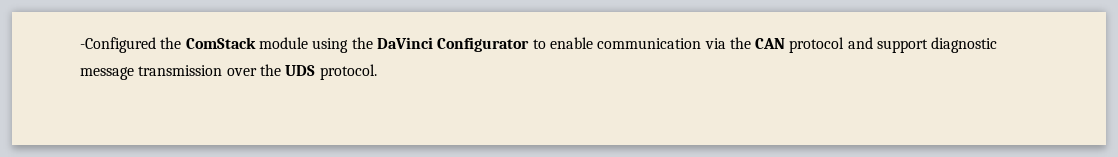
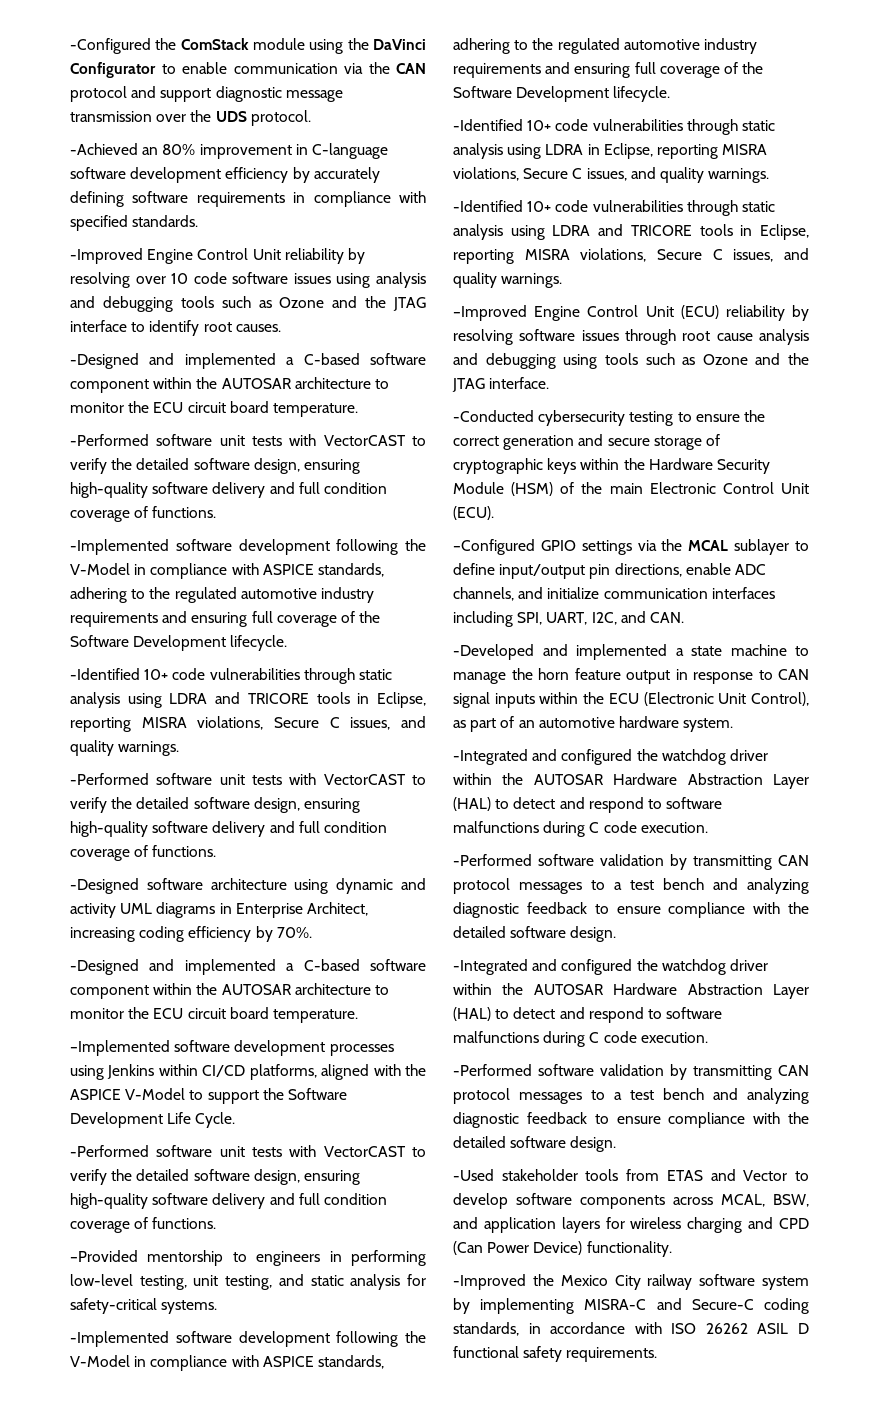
+ -Achieved an 80% improvement in C-language software development efficiency by accurately defining software requirements in compliance with specified standards.
+ -Improved Engine Control Unit reliability by resolving over 10 code software issues using analysis and debugging tools such as Ozone and the JTAG interface to identify root causes.
+ -Designed and implemented a C-based software component within the AUTOSAR architecture to monitor the ECU circuit board temperature.
+ -Performed software unit tests with VectorCAST to verify the detailed software design, ensuring high-quality software delivery and full condition coverage of functions.
+ -Implemented software development following the V-Model in compliance with ASPICE standards, adhering to the regulated automotive industry requirements and ensuring full coverage of the Software Development lifecycle.
+ -Identified 10+ code vulnerabilities through static analysis using LDRA and TRICORE tools in Eclipse, reporting MISRA violations, Secure C issues, and quality warnings.
+ -Performed software unit tests with VectorCAST to verify the detailed software design, ensuring high-quality software delivery and full condition coverage of functions.
+ -Designed software architecture using dynamic and activity UML diagrams in Enterprise Architect, increasing coding efficiency by 70%.
+ -Designed and implemented a C-based software component within the AUTOSAR architecture to monitor the ECU circuit board temperature.
+ –Implemented software development processes using Jenkins within CI/CD platforms, aligned with the ASPICE V-Model to support the Software Development Life Cycle.
+ -Performed software unit tests with VectorCAST to verify the detailed software design, ensuring high-quality software delivery and full condition coverage of functions.
+ –Provided mentorship to engineers in performing low-level testing, unit testing, and static analysis for safety-critical systems.
+ -Implemented software development following the V-Model in compliance with ASPICE standards, adhering to the regulated automotive industry requirements and ensuring full coverage of the Software Development lifecycle.
+ -Identified 10+ code vulnerabilities through static analysis using LDRA in Eclipse, reporting MISRA violations, Secure C issues, and quality warnings.
+ -Identified 10+ code vulnerabilities through static analysis using LDRA and TRICORE tools in Eclipse, reporting MISRA violations, Secure C issues, and quality warnings.
+ –Improved Engine Control Unit (ECU) reliability by resolving software issues through root cause analysis and debugging using tools such as Ozone and the JTAG interface.
+ -Conducted cybersecurity testing to ensure the correct generation and secure storage of cryptographic keys within the Hardware Security Module (HSM) of the main Electronic Control Unit (ECU).
+ –Configured GPIO settings via the MCAL sublayer to define input/output pin directions, enable ADC channels, and initialize communication interfaces including SPI, UART, I2C, and CAN.
+ -Developed and implemented a state machine to manage the horn feature output in response to CAN signal inputs within the ECU (Electronic Unit Control), as part of an automotive hardware system.
+ -Integrated and configured the watchdog driver within the AUTOSAR Hardware Abstraction Layer (HAL) to detect and respond to software malfunctions during C code execution.
+ -Performed software validation by transmitting CAN protocol messages to a test bench and analyzing diagnostic feedback to ensure compliance with the detailed software design.
+ -Integrated and configured the watchdog driver within the AUTOSAR Hardware Abstraction Layer (HAL) to detect and respond to software malfunctions during C code execution.
+ -Performed software validation by transmitting CAN protocol messages to a test bench and analyzing diagnostic feedback to ensure compliance with the detailed software design.
+ -Used stakeholder tools from ETAS and Vector to develop software components across MCAL, BSW, and application layers for wireless charging and CPD (Can Power Device) functionality.
+ -Improved the Mexico City railway software system by implementing MISRA-C and Secure-C coding standards, in accordance with ISO 26262 ASIL D functional safety requirements.

